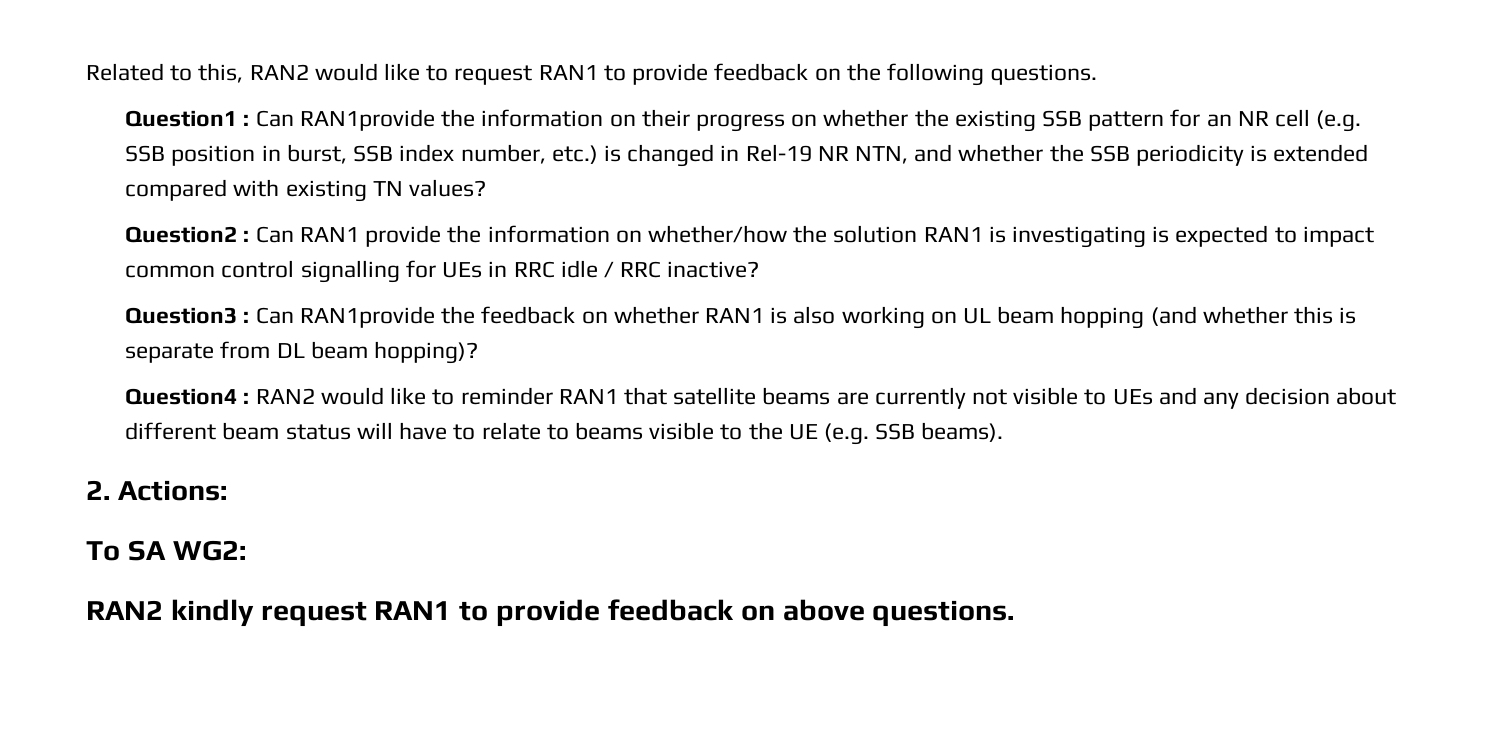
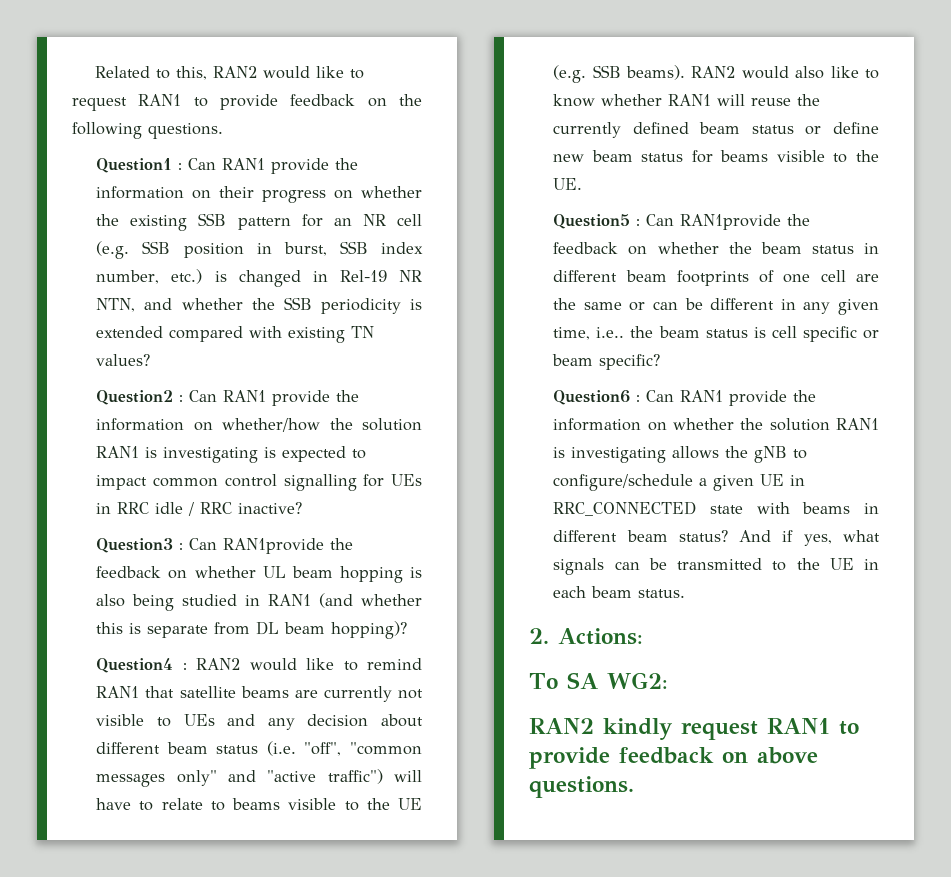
- Question1 : Can RAN1provide the information on their progress on whether the existing SSB pattern for an NR cell (e.g. SSB position in burst, SSB index number, etc.) is changed in Rel-19 NR NTN, and whether the SSB periodicity is extended compared with existing TN values?
+ Question1 : Can RAN1 provide the information on their progress on whether the existing SSB pattern for an NR cell (e.g. SSB position in burst, SSB index number, etc.) is changed in Rel-19 NR NTN, and whether the SSB periodicity is extended compared with existing TN values?
- Question3 : Can RAN1provide the feedback on whether RAN1 is also working on UL beam hopping (and whether this is separate from DL beam hopping)?
+ Question3 : Can RAN1provide the feedback on whether UL beam hopping is also being studied in RAN1 (and whether this is separate from DL beam hopping)?
- Question4 : RAN2 would like to reminder RAN1 that satellite beams are currently not visible to UEs and any decision about different beam status will have to relate to beams visible to the UE (e.g. SSB beams).
+ Question4 : RAN2 would like to remind RAN1 that satellite beams are currently not visible to UEs and any decision about different beam status (i.e. "off", "common messages only" and "active traffic") will have to relate to beams visible to the UE (e.g. SSB beams). RAN2 would also like to know whether RAN1 will reuse the currently defined beam status or define new beam status for beams visible to the UE.
+ Question5 : Can RAN1provide the feedback on whether the beam status in different beam footprints of one cell are the same or can be different in any given time, i.e.. the beam status is cell specific or beam specific?
+ Question6 : Can RAN1 provide the information on whether the solution RAN1 is investigating allows the gNB to configure/schedule a given UE in RRC_CONNECTED state with beams in different beam status? And if yes, what signals can be transmitted to the UE in each beam status.

